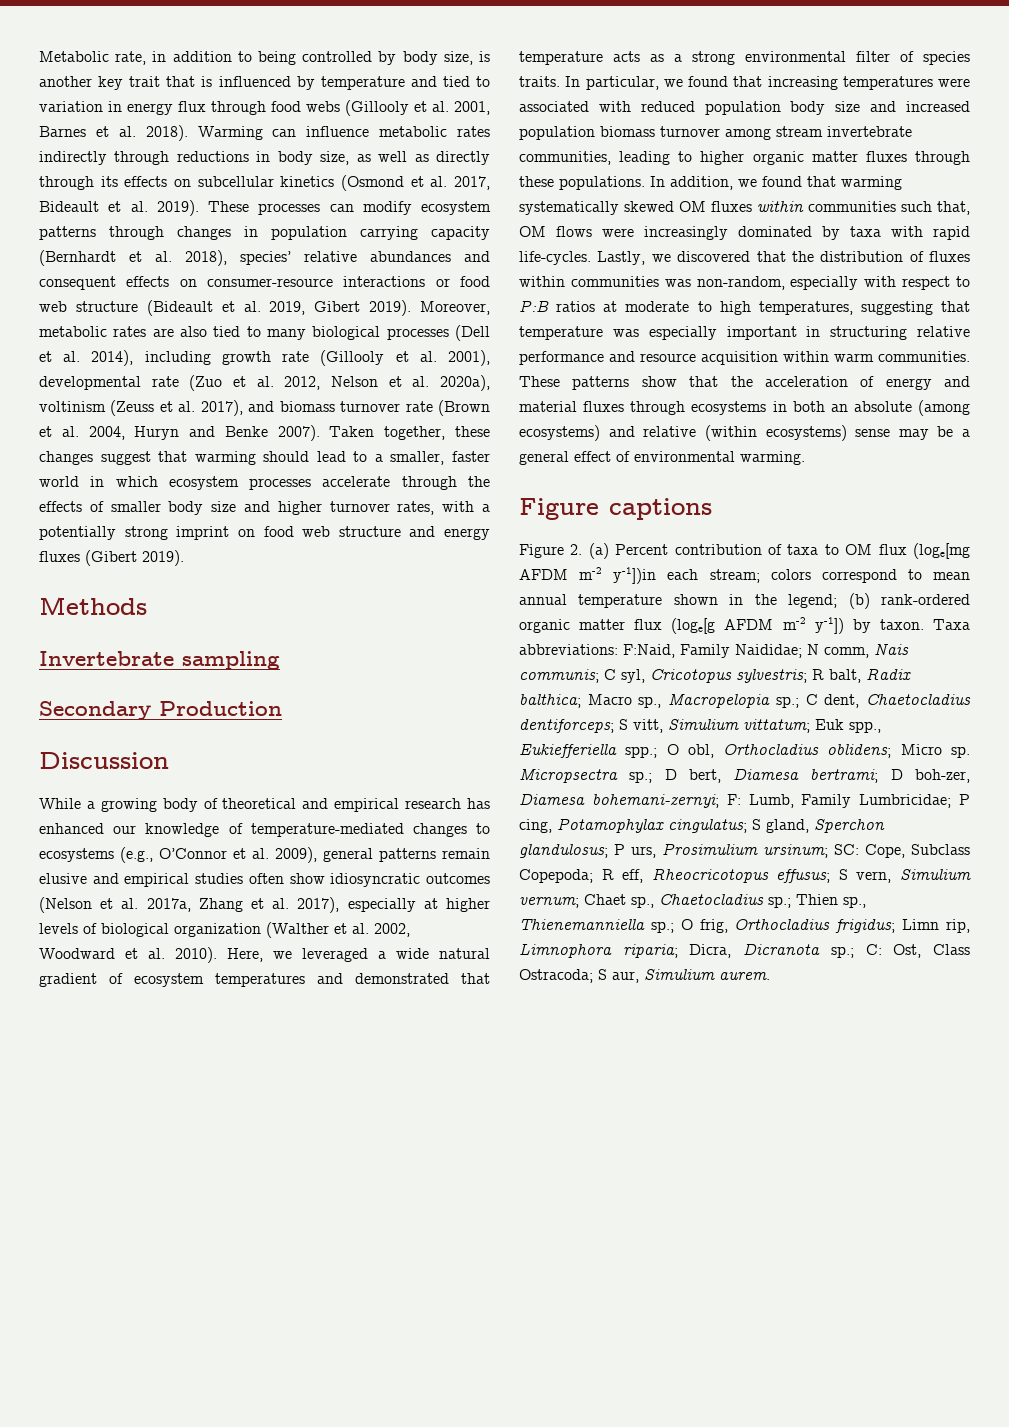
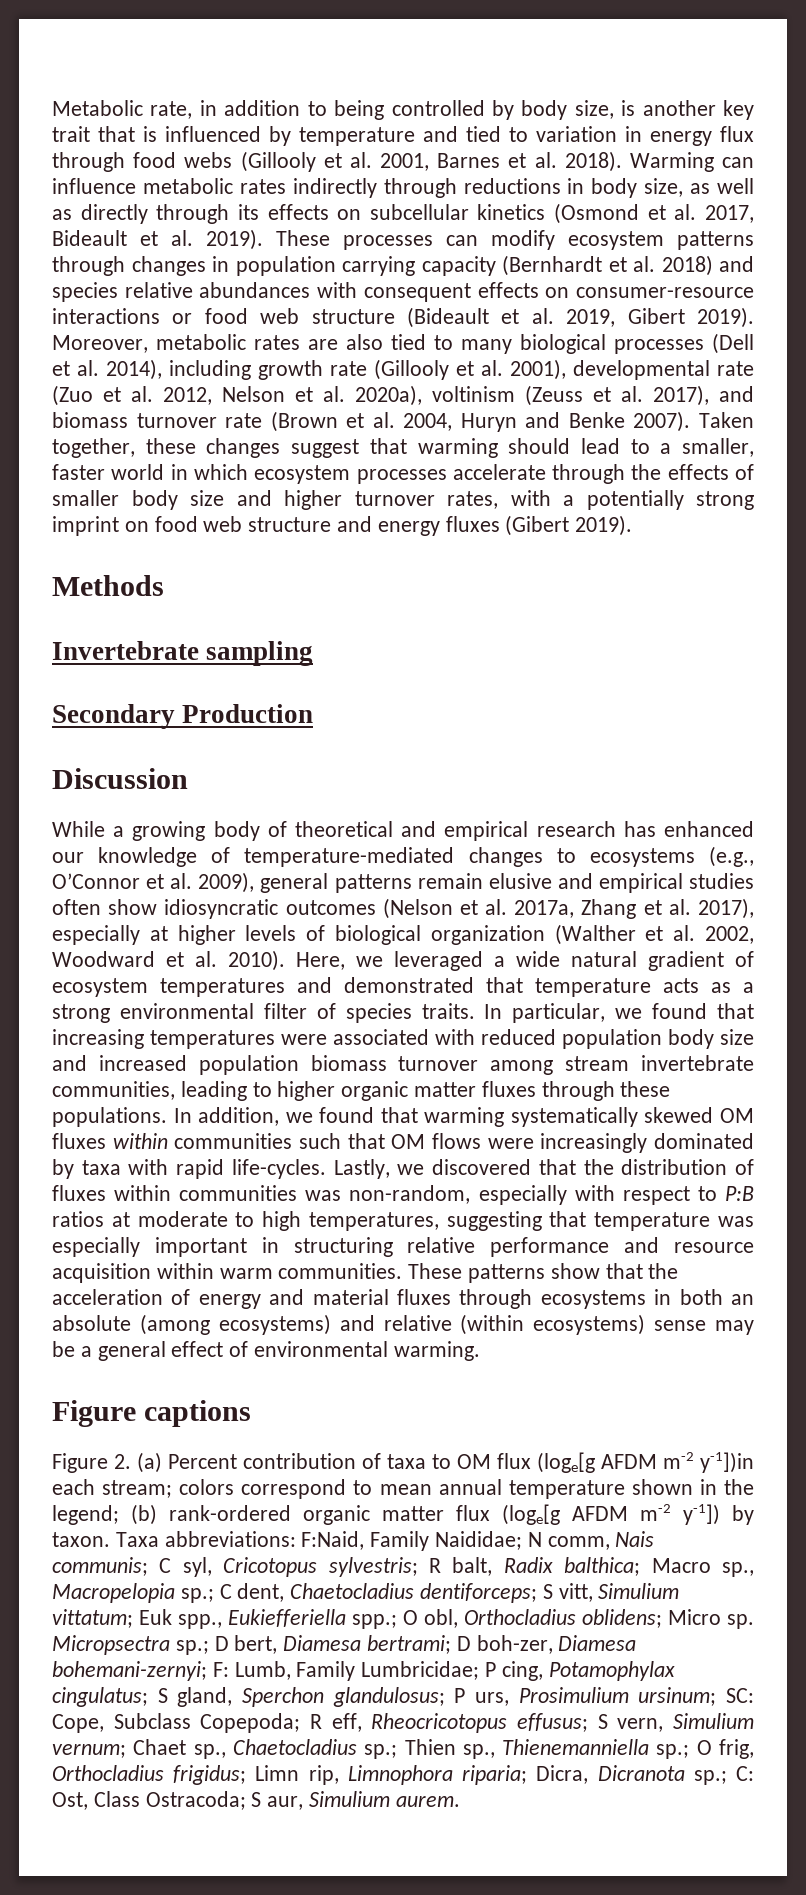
- These processes can modify ecosystem patterns through changes in population carrying capacity (Bernhardt et al. 2018), species’ relative abundances and consequent effects on consumer-resource interactions or food web structure (Bideault et al. 2019, Gibert 2019).
+ These processes can modify ecosystem patterns through changes in population carrying capacity (Bernhardt et al. 2018) and species relative abundances with consequent effects on consumer-resource interactions or food web structure (Bideault et al. 2019, Gibert 2019).
- In addition, we found that warming systematically skewed OM fluxes within communities such that, OM flows were increasingly dominated by taxa with rapid life-cycles.
+ In addition, we found that warming systematically skewed OM fluxes within communities such that OM flows were increasingly dominated by taxa with rapid life-cycles.
- Figure 2. (a) Percent contribution of taxa to OM flux (loge[mg AFDM m-2 y-1])in each stream; colors correspond to mean annual temperature shown in the legend; (b) rank-ordered organic matter flux (loge[g AFDM m-2 y-1]) by taxon.
+ Figure 2. (a) Percent contribution of taxa to OM flux (loge[g AFDM m-2 y-1])in each stream; colors correspond to mean annual temperature shown in the legend; (b) rank-ordered organic matter flux (loge[g AFDM m-2 y-1]) by taxon.

